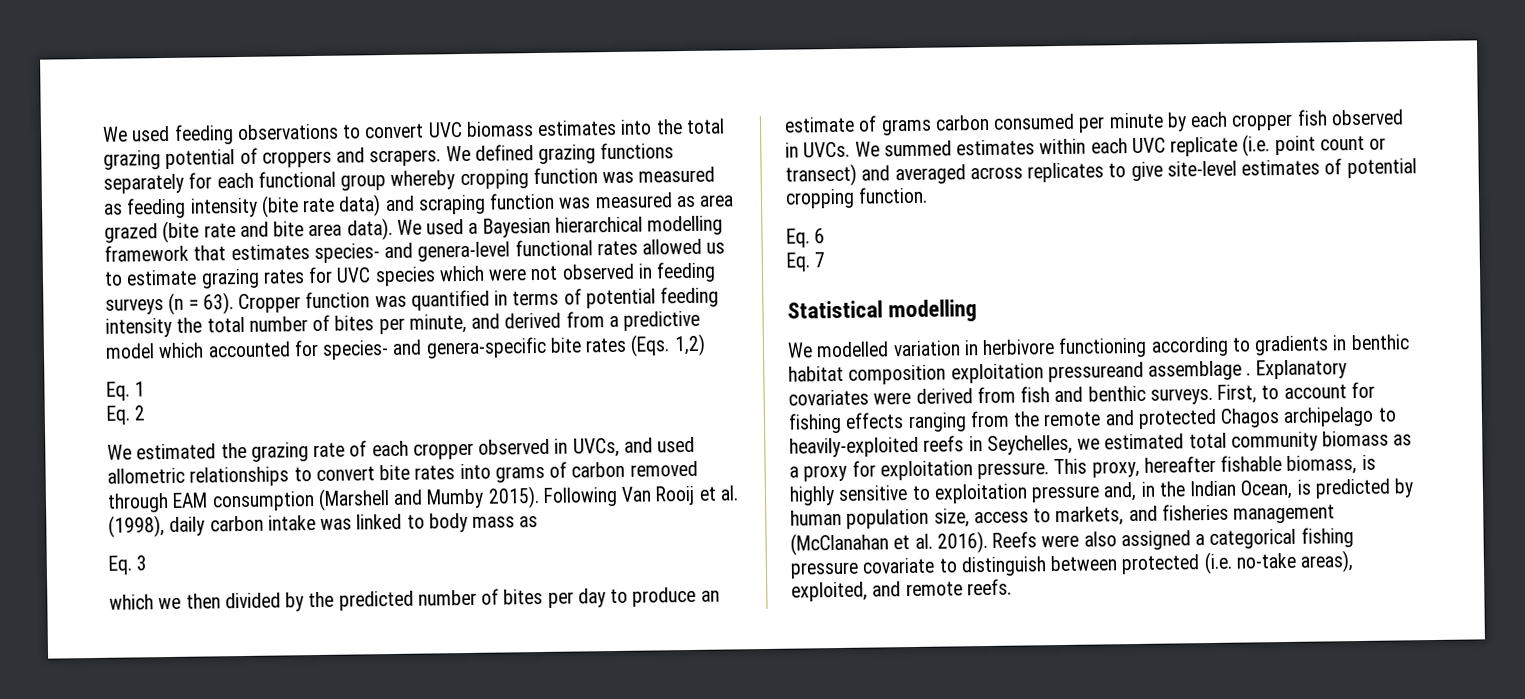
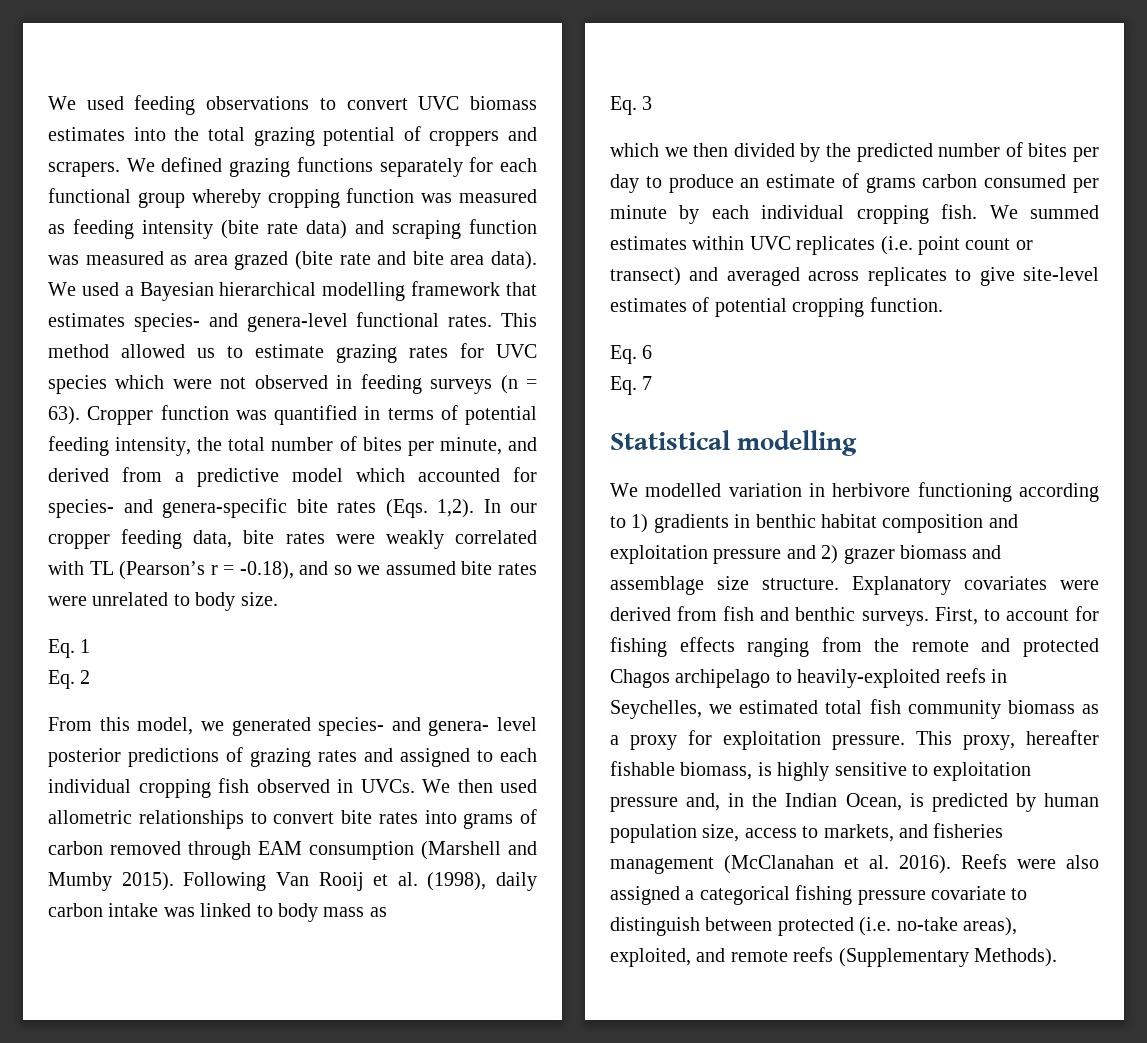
- We used a Bayesian hierarchical modelling framework that estimates species- and genera-level functional rates allowed us to estimate grazing rates for UVC species which were not observed in feeding surveys (n = 63).
+ We used a Bayesian hierarchical modelling framework that estimates species- and genera-level functional rates. This method allowed us to estimate grazing rates for UVC species which were not observed in feeding surveys (n = 63).
- Cropper function was quantified in terms of potential feeding intensity the total number of bites per minute, and derived from a predictive model which accounted for species- and genera-specific bite rates (Eqs. 1,2)
+ Cropper function was quantified in terms of potential feeding intensity, the total number of bites per minute, and derived from a predictive model which accounted for species- and genera-specific bite rates (Eqs. 1,2). In our cropper feeding data, bite rates were weakly correlated with TL (Pearson’s r = -0.18), and so we assumed bite rates were unrelated to body size.
  Eq. 1
  Eq. 2
- We estimated the grazing rate of each cropper observed in UVCs, and used allometric relationships to convert bite rates into grams of carbon removed through EAM consumption (Marshell and Mumby 2015).
+ From this model, we generated species- and genera- level posterior predictions of grazing rates and assigned to each individual cropping fish observed in UVCs. We then used allometric relationships to convert bite rates into grams of carbon removed through EAM consumption (Marshell and Mumby 2015).
- which we then divided by the predicted number of bites per day to produce an estimate of grams carbon consumed per minute by each cropper fish observed in UVCs.
+ which we then divided by the predicted number of bites per day to produce an estimate of grams carbon consumed per minute by each individual cropping fish.
- We summed estimates within each UVC replicate (i.e. point count or transect) and averaged across replicates to give site-level estimates of potential cropping function.
+ We summed estimates within UVC replicates (i.e. point count or transect) and averaged across replicates to give site-level estimates of potential cropping function.
- We modelled variation in herbivore functioning according to gradients in benthic habitat composition exploitation pressureand assemblage .
+ We modelled variation in herbivore functioning according to 1) gradients in benthic habitat composition and exploitation pressure and 2) grazer biomass and assemblage size structure.
- First, to account for fishing effects ranging from the remote and protected Chagos archipelago to heavily-exploited reefs in Seychelles, we estimated total community biomass as a proxy for exploitation pressure.
+ First, to account for fishing effects ranging from the remote and protected Chagos archipelago to heavily-exploited reefs in Seychelles, we estimated total fish community biomass as a proxy for exploitation pressure.
- Reefs were also assigned a categorical fishing pressure covariate to distinguish between protected (i.e. no-take areas), exploited, and remote reefs.
+ Reefs were also assigned a categorical fishing pressure covariate to distinguish between protected (i.e. no-take areas), exploited, and remote reefs (Supplementary Methods).

